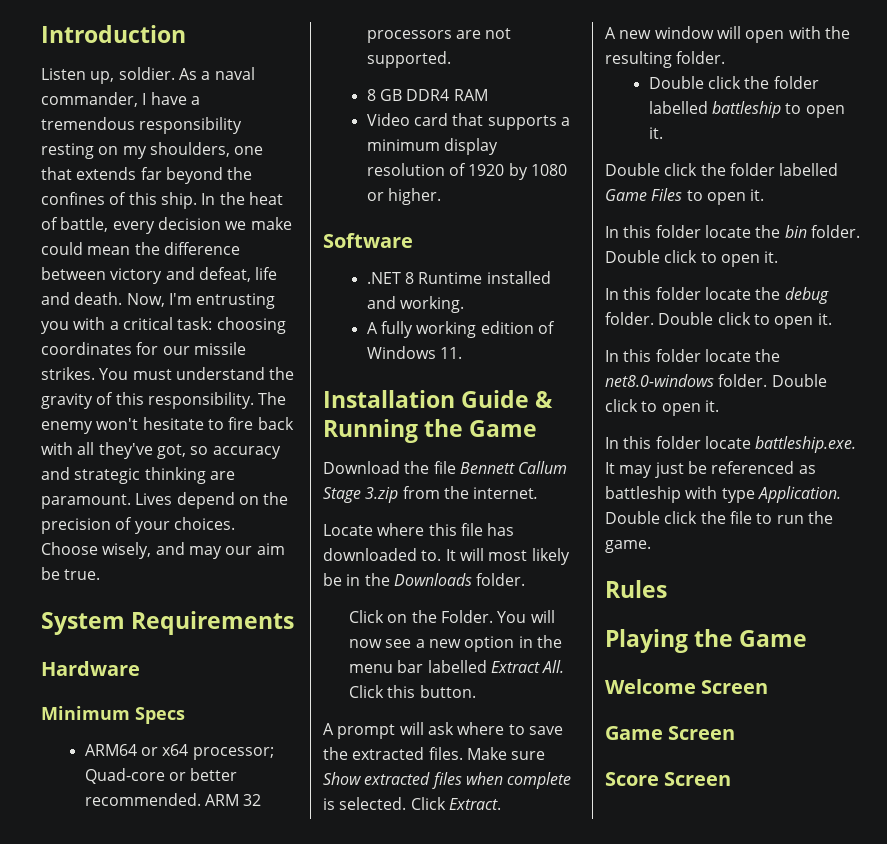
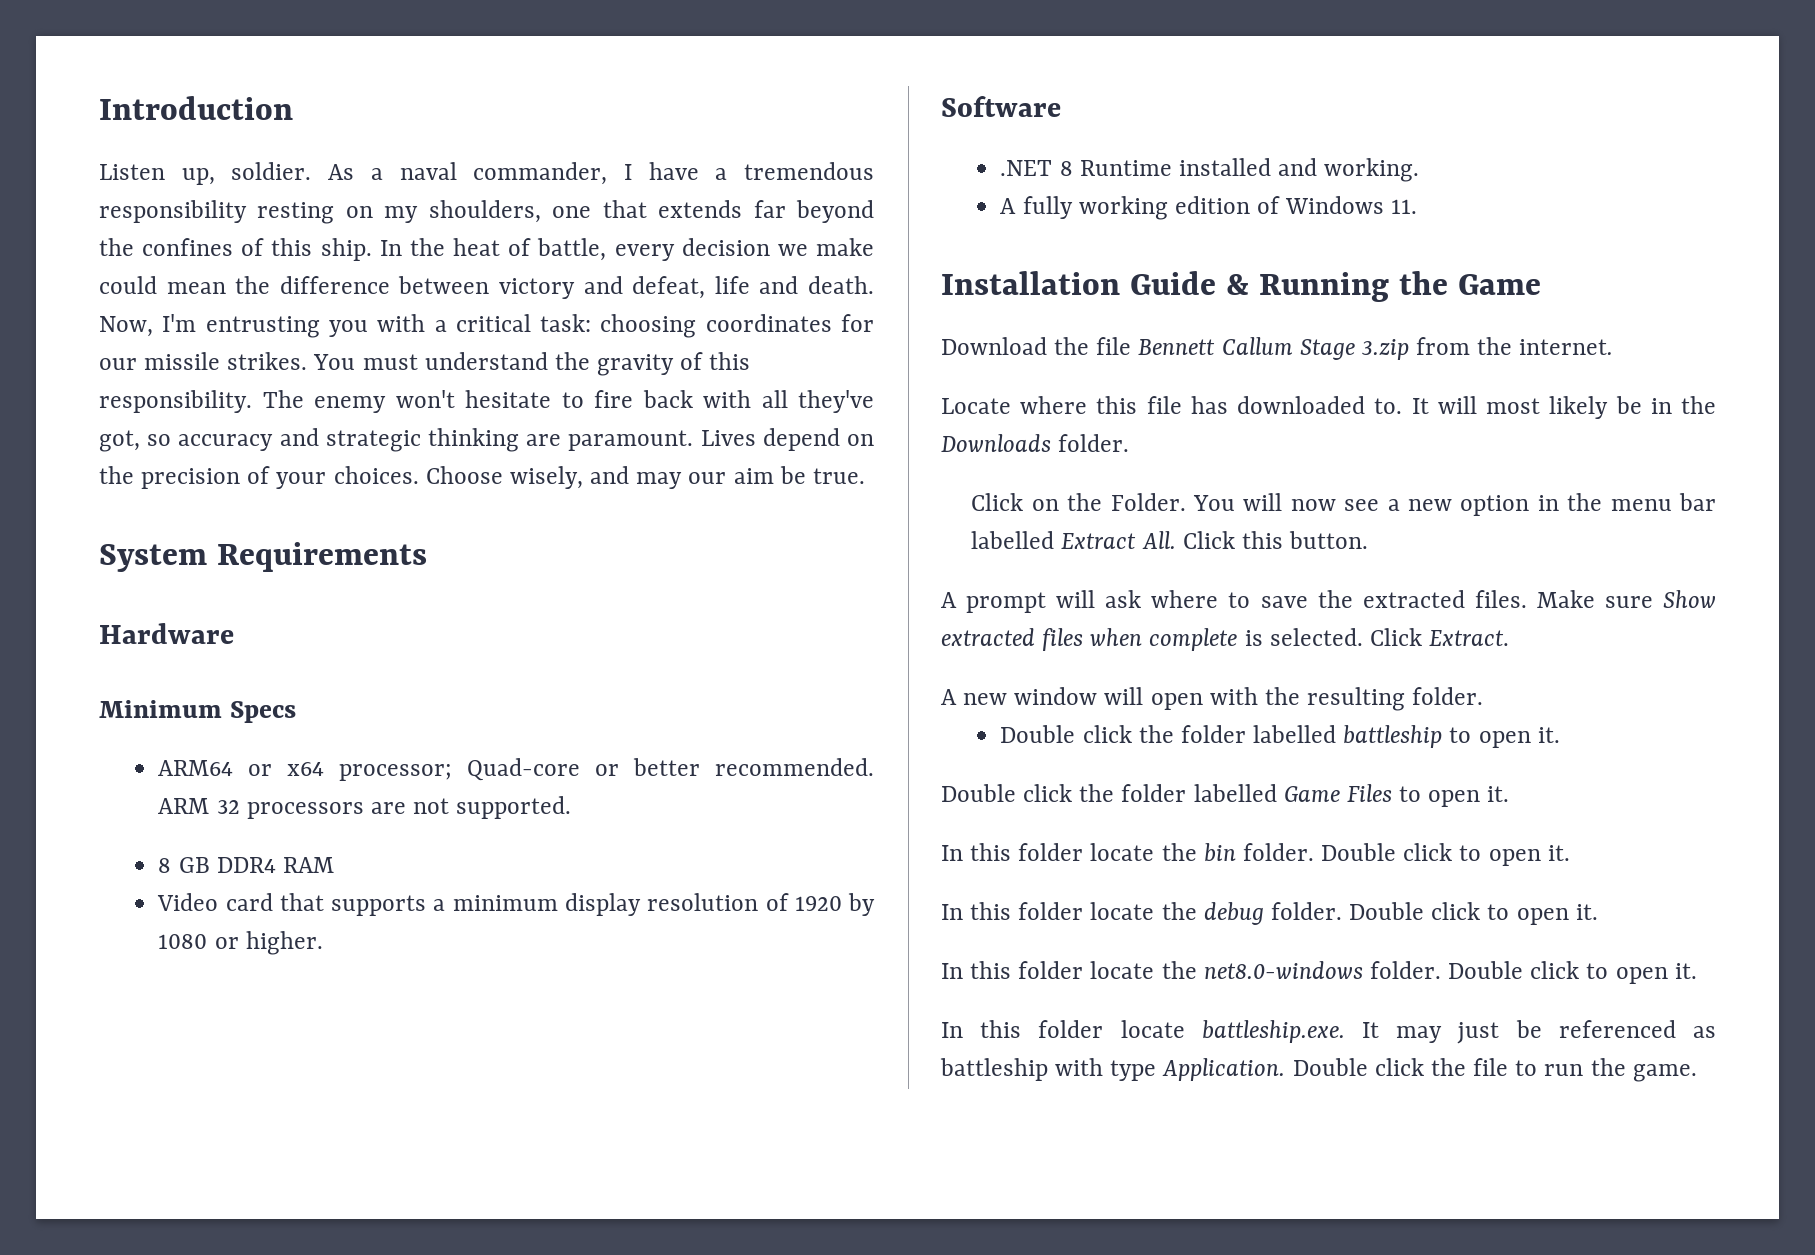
- Rules
- Playing the Game
- Welcome Screen
- Game Screen
- Score Screen

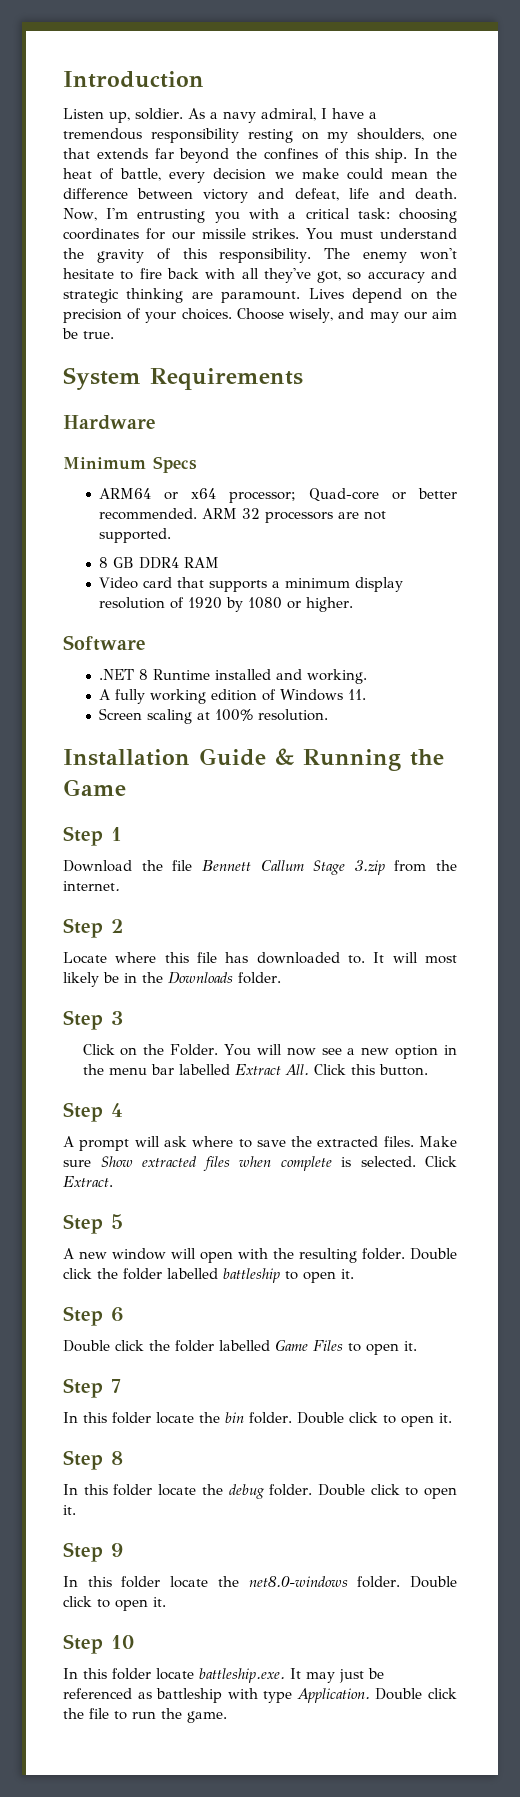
- As a naval commander, I have a tremendous responsibility resting on my shoulders, one that extends far beyond the confines of this ship.
+ As a navy admiral, I have a tremendous responsibility resting on my shoulders, one that extends far beyond the confines of this ship.
+ Screen scaling at 100% resolution.
+ Step 1
+ Step 2
+ Step 3
+ Step 4
+ Step 5
- A new window will open with the resulting folder.
- Double click the folder labelled battleship to open it.
+ A new window will open with the resulting folder. Double click the folder labelled battleship to open it.
+ Step 6
+ Step 7
+ Step 8
+ Step 9
+ Step 10

